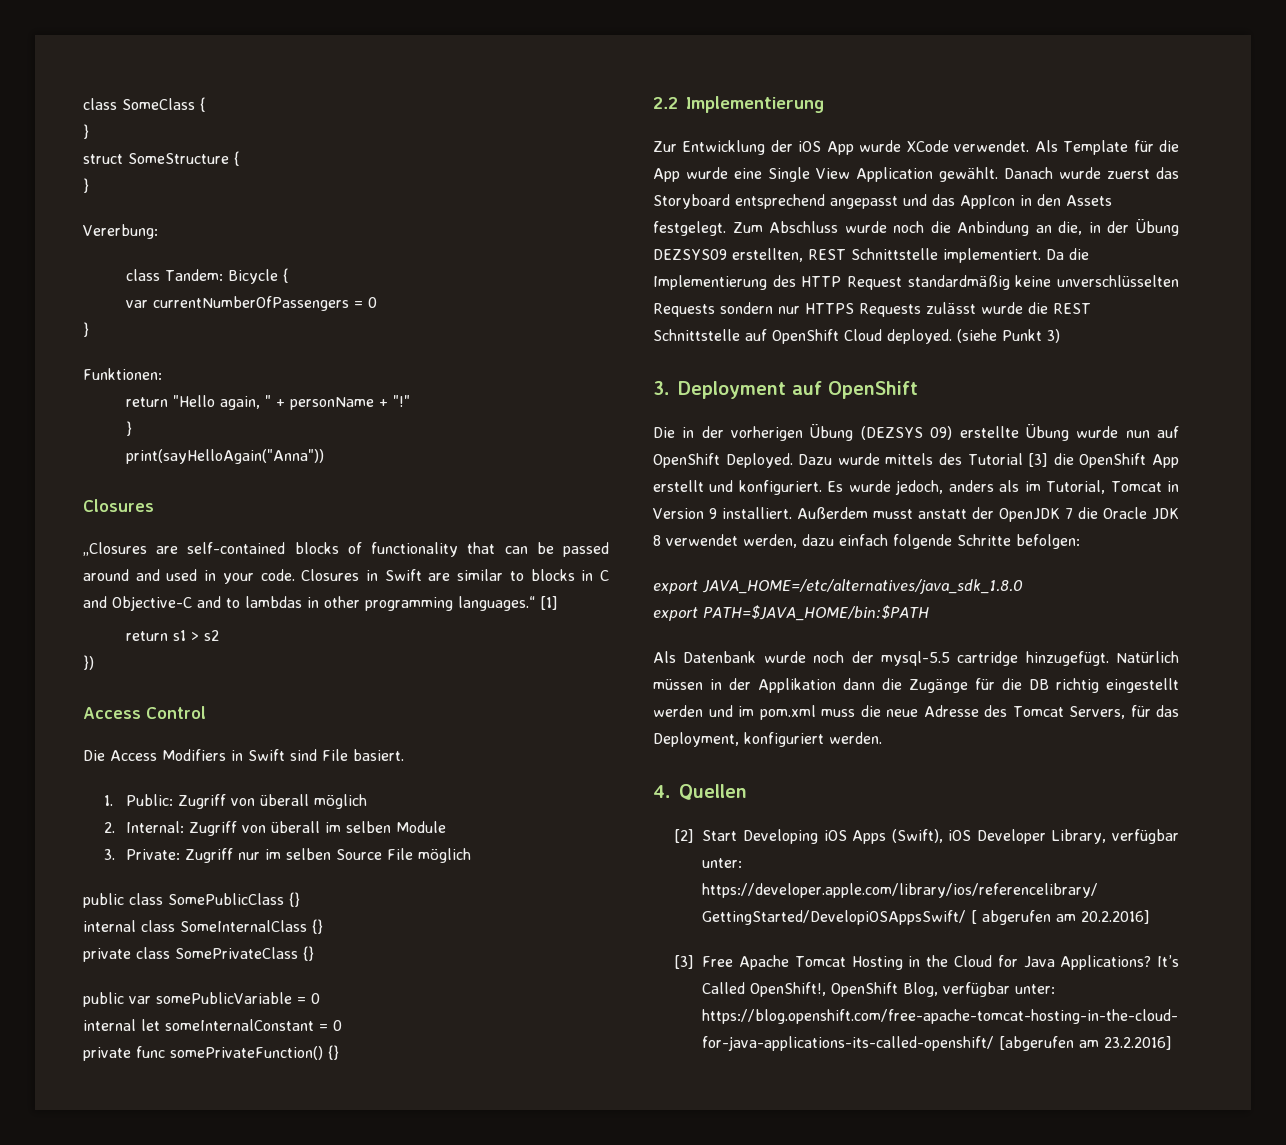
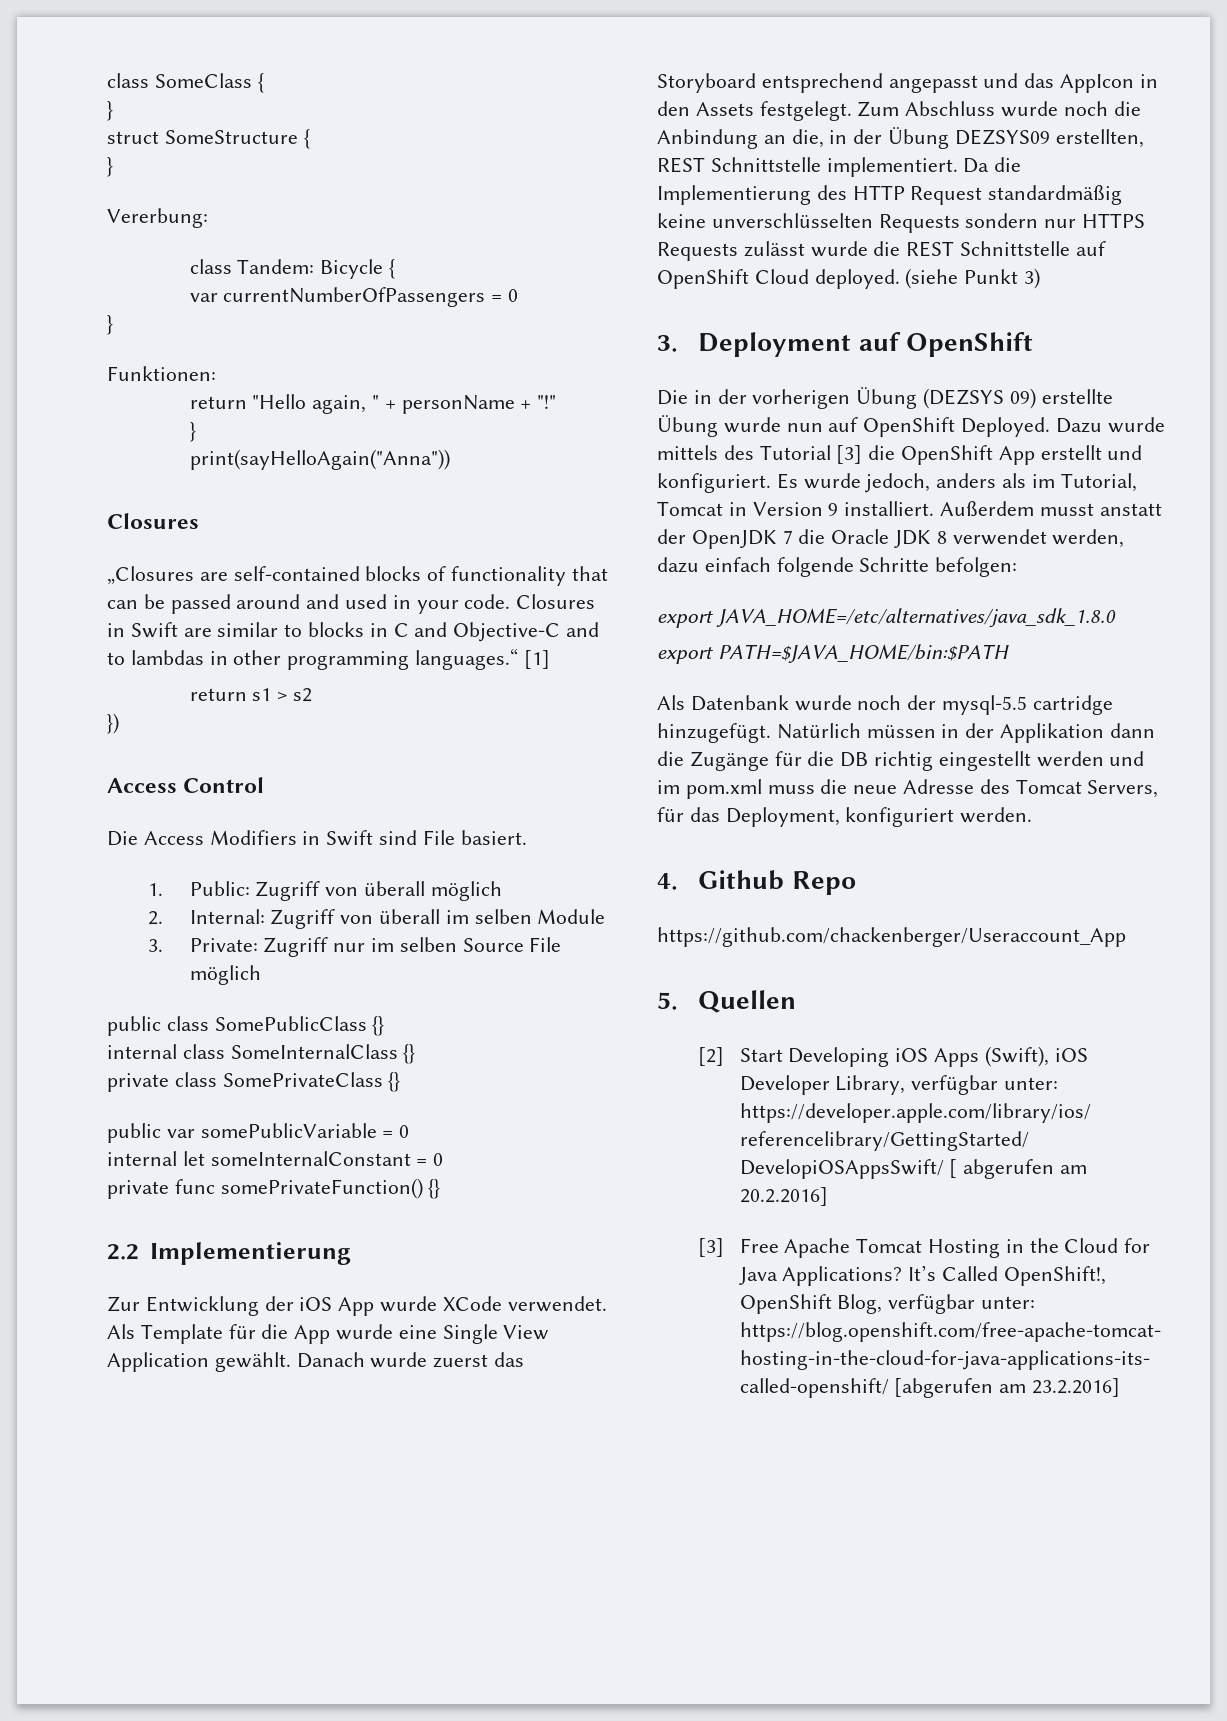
- 4. Quellen
+ 4. Github Repo
+ https://github.com/chackenberger/Useraccount_App
+ 5. Quellen

